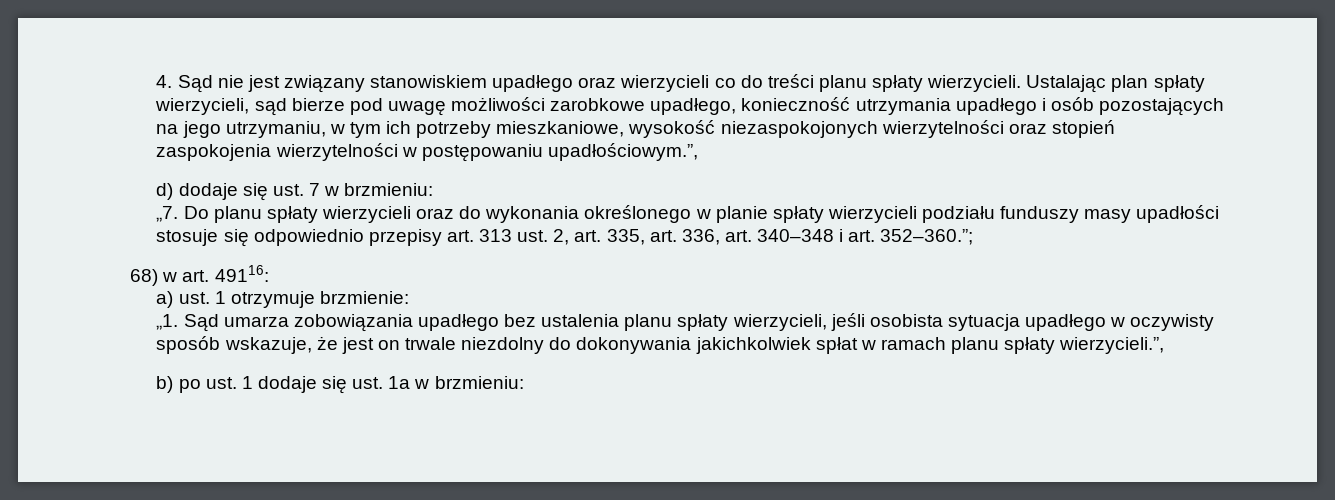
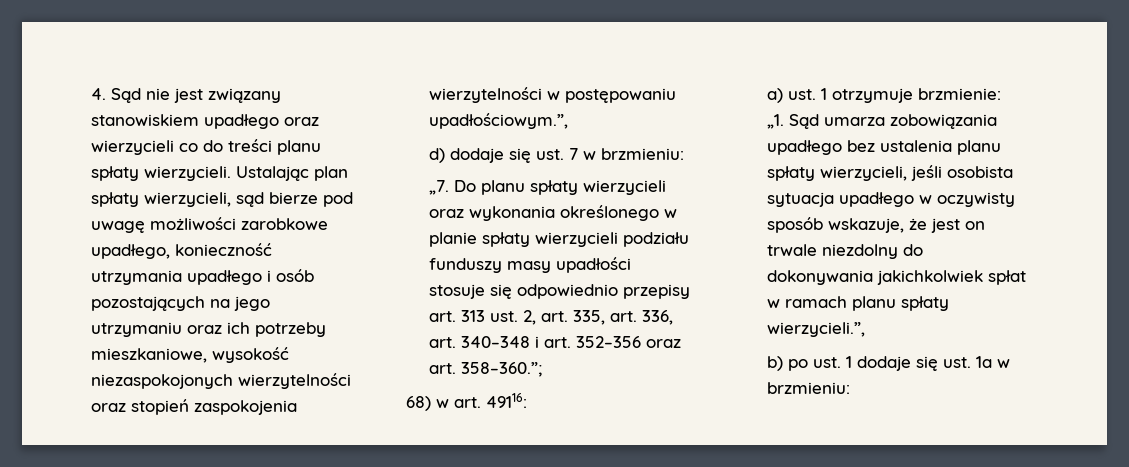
- Ustalając plan spłaty wierzycieli, sąd bierze pod uwagę możliwości zarobkowe upadłego, konieczność utrzymania upadłego i osób pozostających na jego utrzymaniu, w tym ich potrzeby mieszkaniowe, wysokość niezaspokojonych wierzytelności oraz stopień zaspokojenia wierzytelności w postępowaniu upadłościowym.”,
+ Ustalając plan spłaty wierzycieli, sąd bierze pod uwagę możliwości zarobkowe upadłego, konieczność utrzymania upadłego i osób pozostających na jego utrzymaniu oraz ich potrzeby mieszkaniowe, wysokość niezaspokojonych wierzytelności oraz stopień zaspokojenia wierzytelności w postępowaniu upadłościowym.”,
- Do planu spłaty wierzycieli oraz do wykonania określonego w planie spłaty wierzycieli podziału funduszy masy upadłości stosuje się odpowiednio przepisy art. 313 ust. 2, art. 335, art. 336, art. 340–348 i art. 352–360.”;
+ Do planu spłaty wierzycieli oraz wykonania określonego w planie spłaty wierzycieli podziału funduszy masy upadłości stosuje się odpowiednio przepisy art. 313 ust. 2, art. 335, art. 336, art. 340–348 i art. 352–356 oraz art. 358–360.”;

